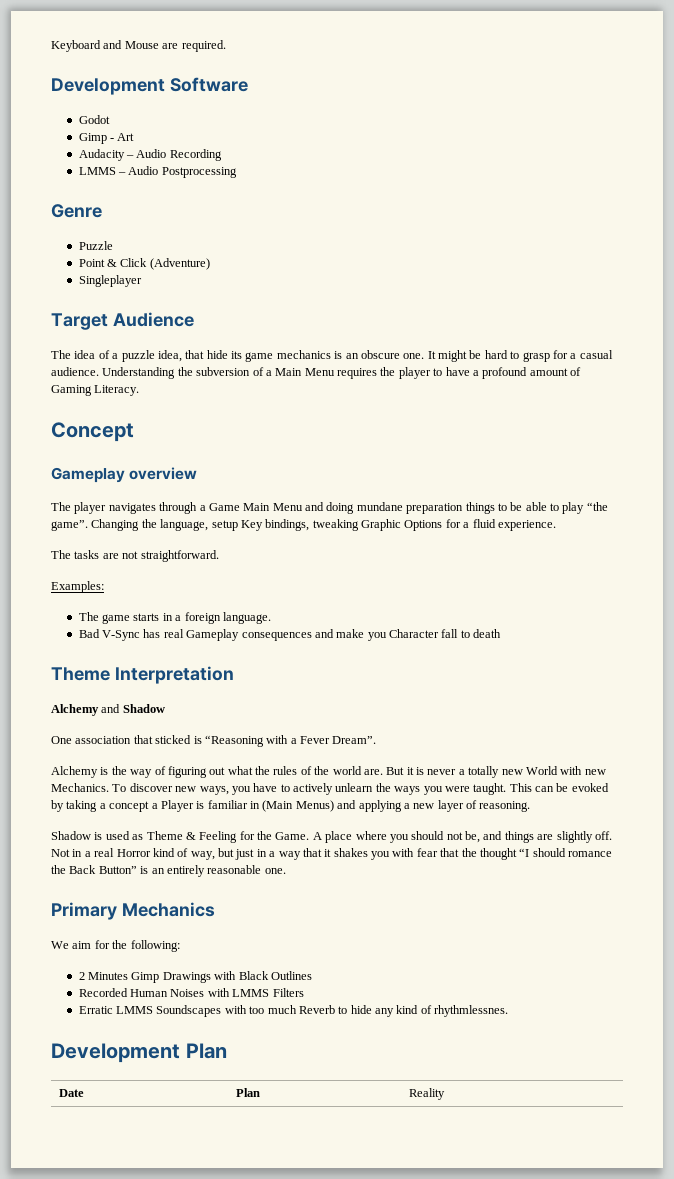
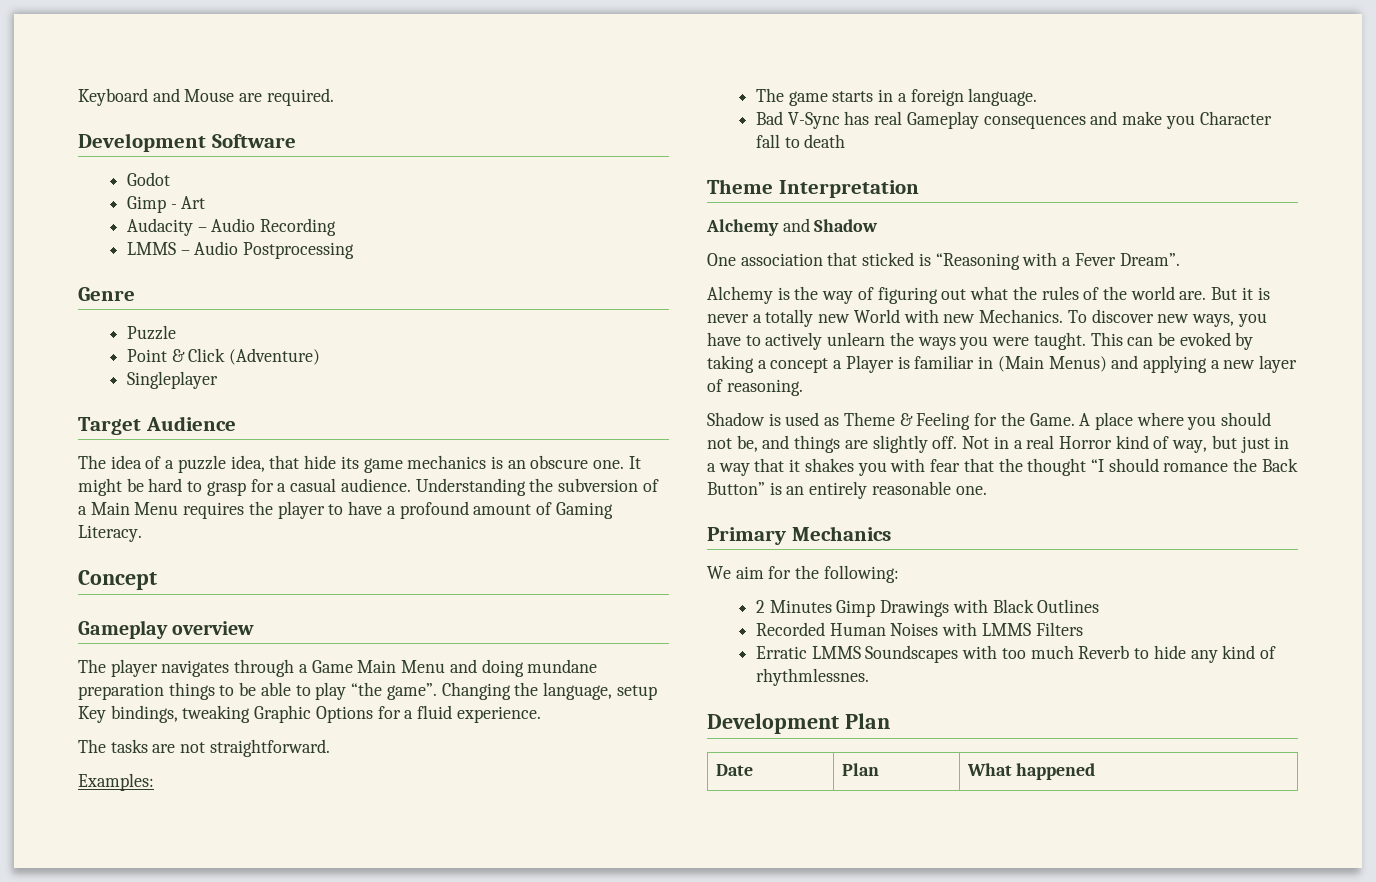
- Date | Plan | Reality
+ Date | Plan | What happened

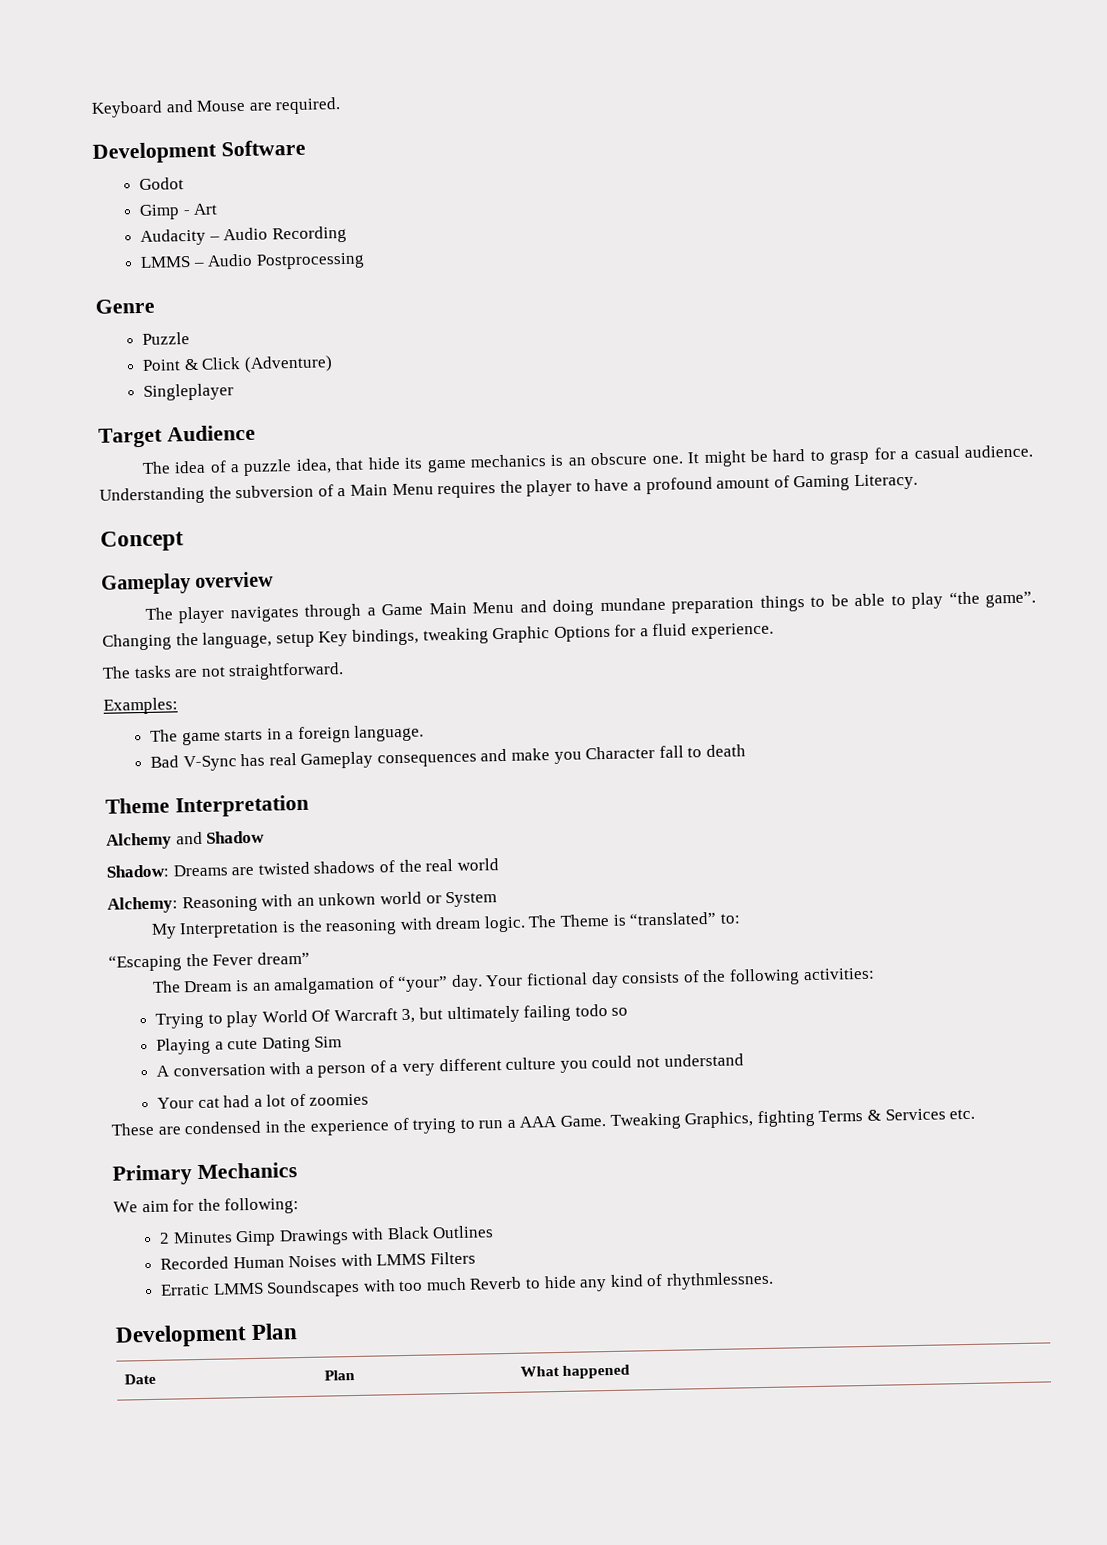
- One association that sticked is “Reasoning with a Fever Dream”.
- Alchemy is the way of figuring out what the rules of the world are. But it is never a totally new World with new Mechanics. To discover new ways, you have to actively unlearn the ways you were taught. This can be evoked by taking a concept a Player is familiar in (Main Menus) and applying a new layer of reasoning.
- Shadow is used as Theme & Feeling for the Game. A place where you should not be, and things are slightly off. Not in a real Horror kind of way, but just in a way that it shakes you with fear that the thought “I should romance the Back Button” is an entirely reasonable one.
+ Shadow: Dreams are twisted shadows of the real world
+ Alchemy: Reasoning with an unkown world or System
+ My Interpretation is the reasoning with dream logic. The Theme is “translated” to:
+ “Escaping the Fever dream”
+ The Dream is an amalgamation of “your” day. Your fictional day consists of the following activities:
+ Trying to play World Of Warcraft 3, but ultimately failing todo so
+ Playing a cute Dating Sim
+ A conversation with a person of a very different culture you could not understand
+ Your cat had a lot of zoomies
+ These are condensed in the experience of trying to run a AAA Game. Tweaking Graphics, fighting Terms & Services etc.

